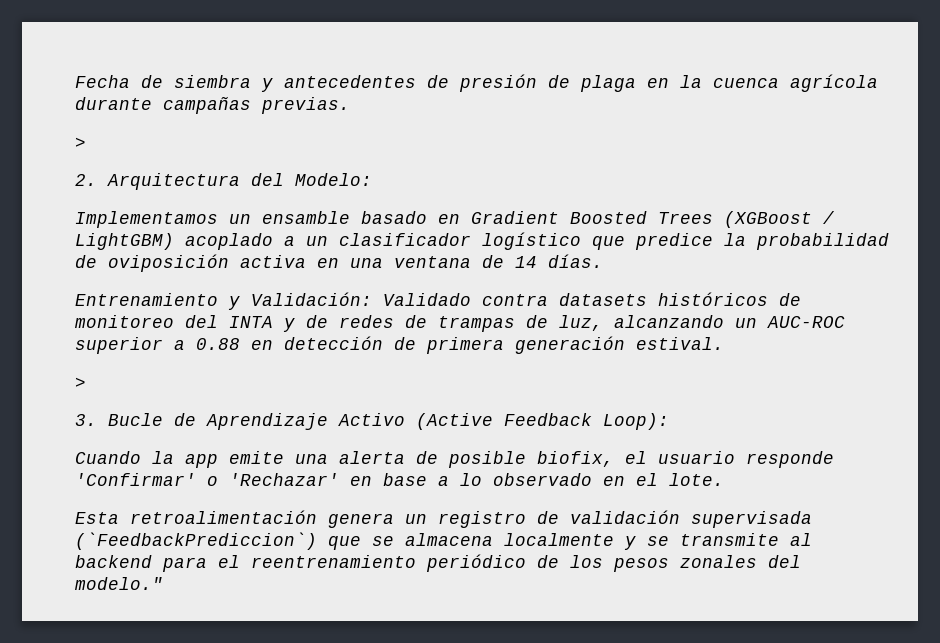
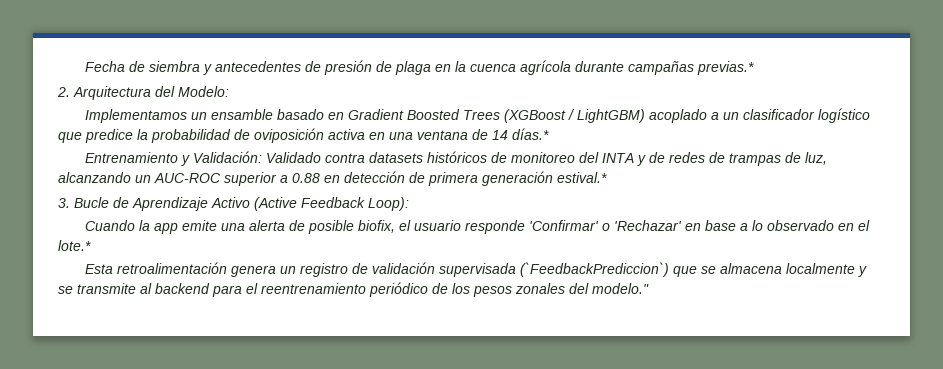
- Fecha de siembra y antecedentes de presión de plaga en la cuenca agrícola durante campañas previas.
- >
+ Fecha de siembra y antecedentes de presión de plaga en la cuenca agrícola durante campañas previas.*
- Implementamos un ensamble basado en Gradient Boosted Trees (XGBoost / LightGBM) acoplado a un clasificador logístico que predice la probabilidad de oviposición activa en una ventana de 14 días.
+ Implementamos un ensamble basado en Gradient Boosted Trees (XGBoost / LightGBM) acoplado a un clasificador logístico que predice la probabilidad de oviposición activa en una ventana de 14 días.*
- Entrenamiento y Validación: Validado contra datasets históricos de monitoreo del INTA y de redes de trampas de luz, alcanzando un AUC-ROC superior a 0.88 en detección de primera generación estival.
- >
+ Entrenamiento y Validación: Validado contra datasets históricos de monitoreo del INTA y de redes de trampas de luz, alcanzando un AUC-ROC superior a 0.88 en detección de primera generación estival.*
- Cuando la app emite una alerta de posible biofix, el usuario responde 'Confirmar' o 'Rechazar' en base a lo observado en el lote.
+ Cuando la app emite una alerta de posible biofix, el usuario responde 'Confirmar' o 'Rechazar' en base a lo observado en el lote.*

